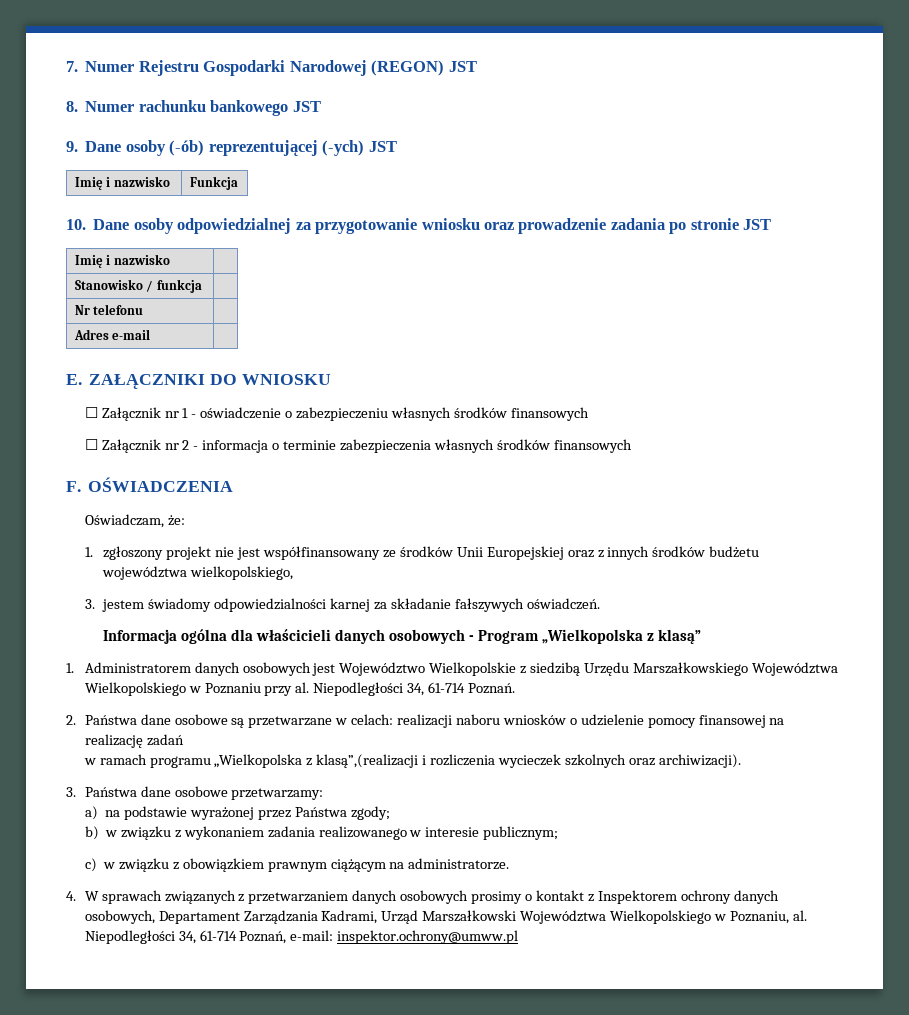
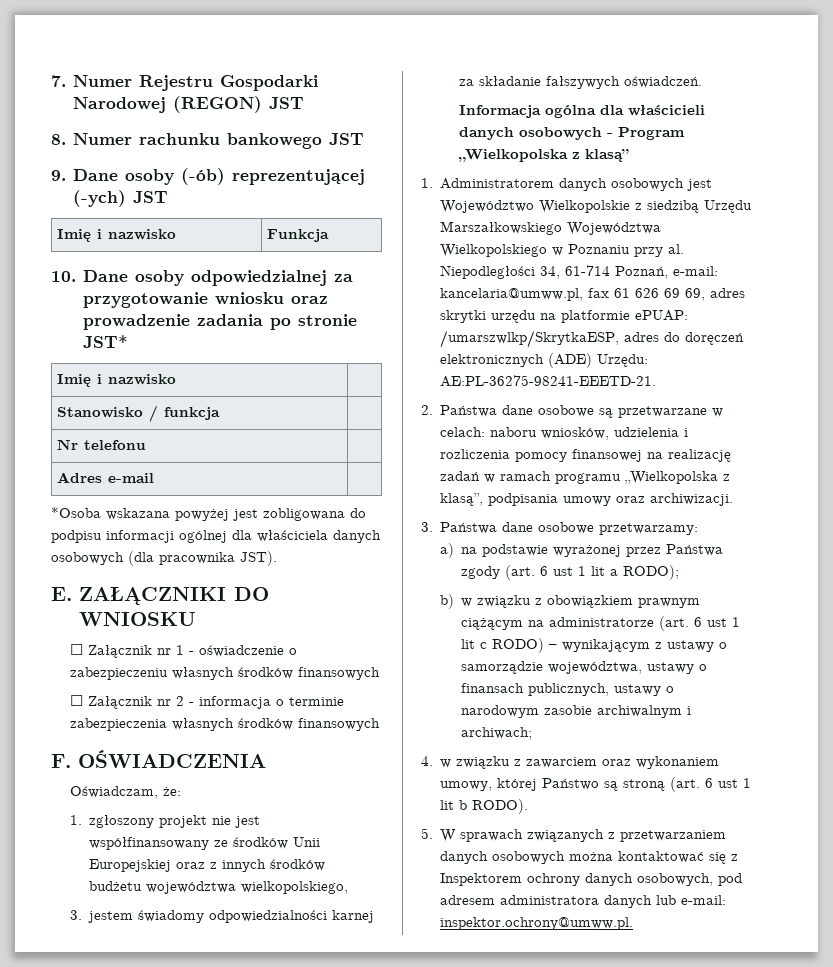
- 10. Dane osoby odpowiedzialnej za przygotowanie wniosku oraz prowadzenie zadania po stronie JST
+ 10. Dane osoby odpowiedzialnej za przygotowanie wniosku oraz prowadzenie zadania po stronie JST*
+ *Osoba wskazana powyżej jest zobligowana do podpisu informacji ogólnej dla właściciela danych osobowych (dla pracownika JST).
- 1. Administratorem danych osobowych jest Województwo Wielkopolskie z siedzibą Urzędu Marszałkowskiego Województwa Wielkopolskiego w Poznaniu przy al. Niepodległości 34, 61-714 Poznań.
+ 1. Administratorem danych osobowych jest Województwo Wielkopolskie z siedzibą Urzędu Marszałkowskiego Województwa Wielkopolskiego w Poznaniu przy al. Niepodległości 34, 61-714 Poznań, e-mail: kancelaria@umww.pl, fax 61 626 69 69, adres skrytki urzędu na platformie ePUAP: /umarszwlkp/SkrytkaESP, adres do doręczeń elektronicznych (ADE) Urzędu: AE:PL-36275-98241-EEETD-21.
- 2. Państwa dane osobowe są przetwarzane w celach: realizacji naboru wniosków o udzielenie pomocy finansowej na realizację zadań
- w ramach programu „Wielkopolska z klasą”,(realizacji i rozliczenia wycieczek szkolnych oraz archiwizacji).
+ 2. Państwa dane osobowe są przetwarzane w celach: naboru wniosków, udzielenia i rozliczenia pomocy finansowej na realizację zadań w ramach programu „Wielkopolska z klasą”, podpisania umowy oraz archiwizacji.
- a) na podstawie wyrażonej przez Państwa zgody;
- b) w związku z wykonaniem zadania realizowanego w interesie publicznym;
- c) w związku z obowiązkiem prawnym ciążącym na administratorze.
- 4. W sprawach związanych z przetwarzaniem danych osobowych prosimy o kontakt z Inspektorem ochrony danych osobowych, Departament Zarządzania Kadrami, Urząd Marszałkowski Województwa Wielkopolskiego w Poznaniu, al. Niepodległości 34, 61-714 Poznań, e-mail: inspektor.ochrony@umww.pl
+ a) na podstawie wyrażonej przez Państwa zgody (art. 6 ust 1 lit a RODO);
+ b) w związku z obowiązkiem prawnym ciążącym na administratorze (art. 6 ust 1 lit c RODO) – wynikającym z ustawy o samorządzie województwa, ustawy o finansach publicznych, ustawy o narodowym zasobie archiwalnym i archiwach;
+ 4. w związku z zawarciem oraz wykonaniem umowy, której Państwo są stroną (art. 6 ust 1 lit b RODO).
+ 5. W sprawach związanych z przetwarzaniem danych osobowych można kontaktować się z Inspektorem ochrony danych osobowych, pod adresem administratora danych lub e-mail: inspektor.ochrony@umww.pl.

